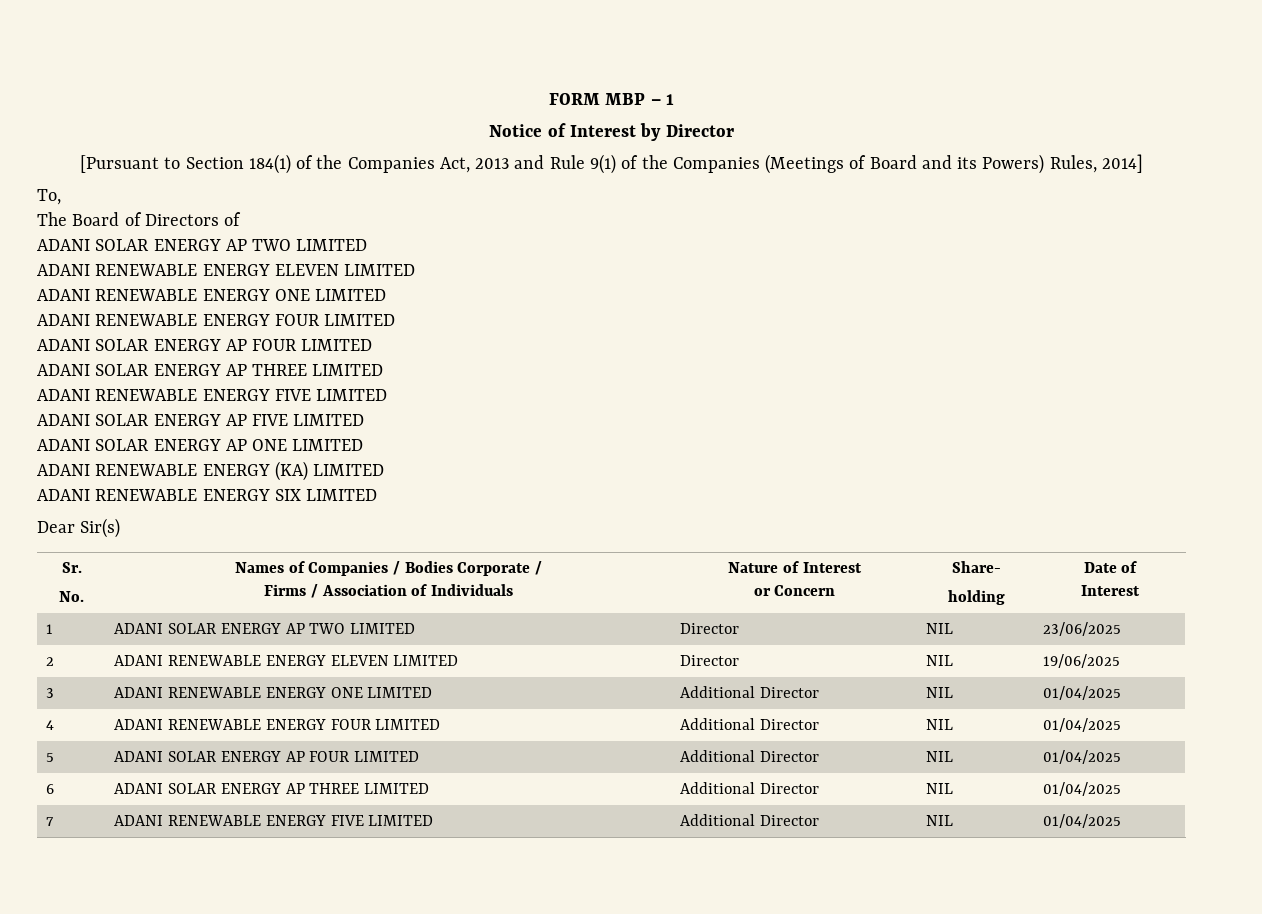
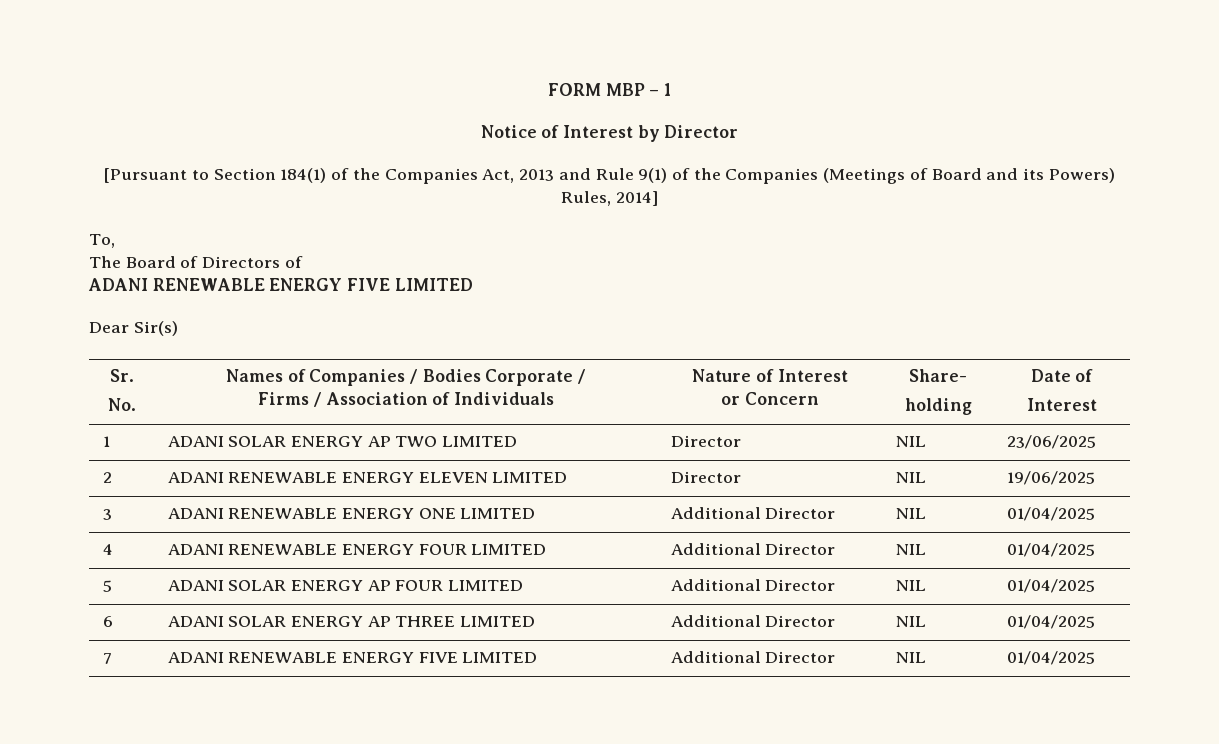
  The Board of Directors of
- ADANI SOLAR ENERGY AP TWO LIMITED
- ADANI RENEWABLE ENERGY ELEVEN LIMITED
- ADANI RENEWABLE ENERGY ONE LIMITED
- ADANI RENEWABLE ENERGY FOUR LIMITED
- ADANI SOLAR ENERGY AP FOUR LIMITED
- ADANI SOLAR ENERGY AP THREE LIMITED
  ADANI RENEWABLE ENERGY FIVE LIMITED
- ADANI SOLAR ENERGY AP FIVE LIMITED
- ADANI SOLAR ENERGY AP ONE LIMITED
- ADANI RENEWABLE ENERGY (KA) LIMITED
- ADANI RENEWABLE ENERGY SIX LIMITED

